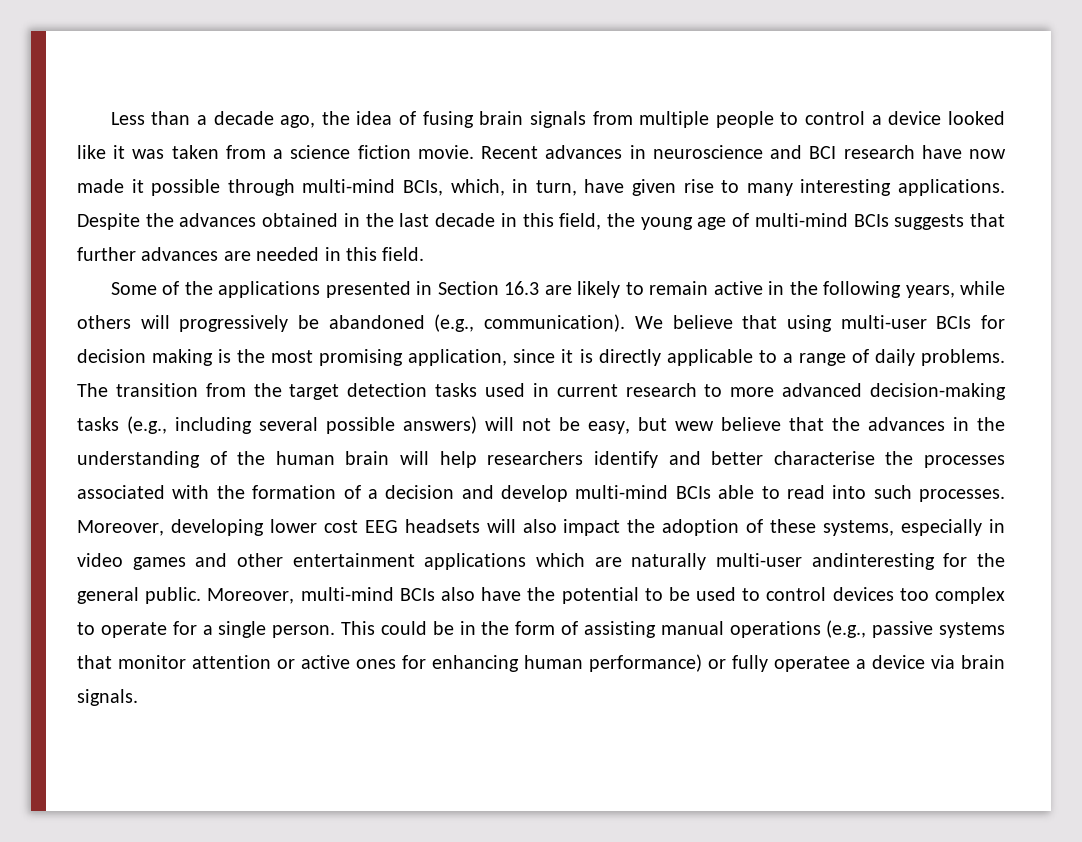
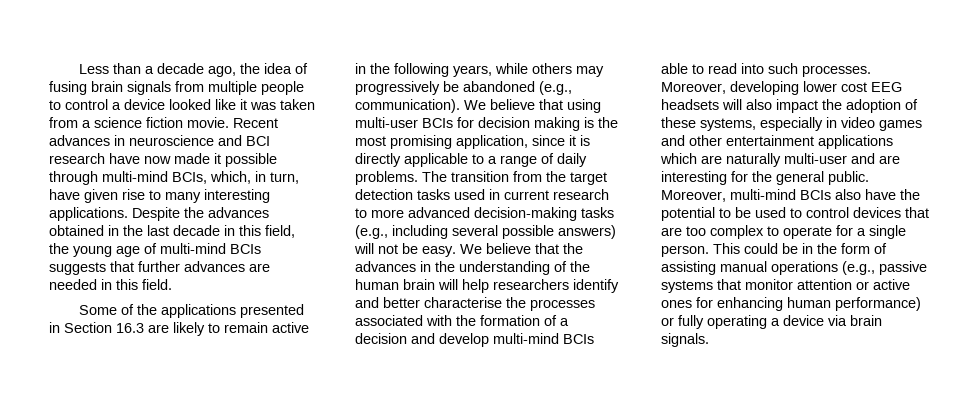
- Some of the applications presented in Section 16.3 are likely to remain active in the following years, while others will progressively be abandoned (e.g., communication).
+ Some of the applications presented in Section 16.3 are likely to remain active in the following years, while others may progressively be abandoned (e.g., communication).
- The transition from the target detection tasks used in current research to more advanced decision-making tasks (e.g., including several possible answers) will not be easy, but wew believe that the advances in the understanding of the human brain will help researchers identify and better characterise the processes associated with the formation of a decision and develop multi-mind BCIs able to read into such processes.
+ The transition from the target detection tasks used in current research to more advanced decision-making tasks (e.g., including several possible answers) will not be easy. We believe that the advances in the understanding of the human brain will help researchers identify and better characterise the processes associated with the formation of a decision and develop multi-mind BCIs able to read into such processes.
- Moreover, developing lower cost EEG headsets will also impact the adoption of these systems, especially in video games and other entertainment applications which are naturally multi-user andinteresting for the general public.
+ Moreover, developing lower cost EEG headsets will also impact the adoption of these systems, especially in video games and other entertainment applications which are naturally multi-user and are interesting for the general public.
- Moreover, multi-mind BCIs also have the potential to be used to control devices too complex to operate for a single person.
+ Moreover, multi-mind BCIs also have the potential to be used to control devices that are too complex to operate for a single person.
- This could be in the form of assisting manual operations (e.g., passive systems that monitor attention or active ones for enhancing human performance) or fully operatee a device via brain signals.
+ This could be in the form of assisting manual operations (e.g., passive systems that monitor attention or active ones for enhancing human performance) or fully operating a device via brain signals.

